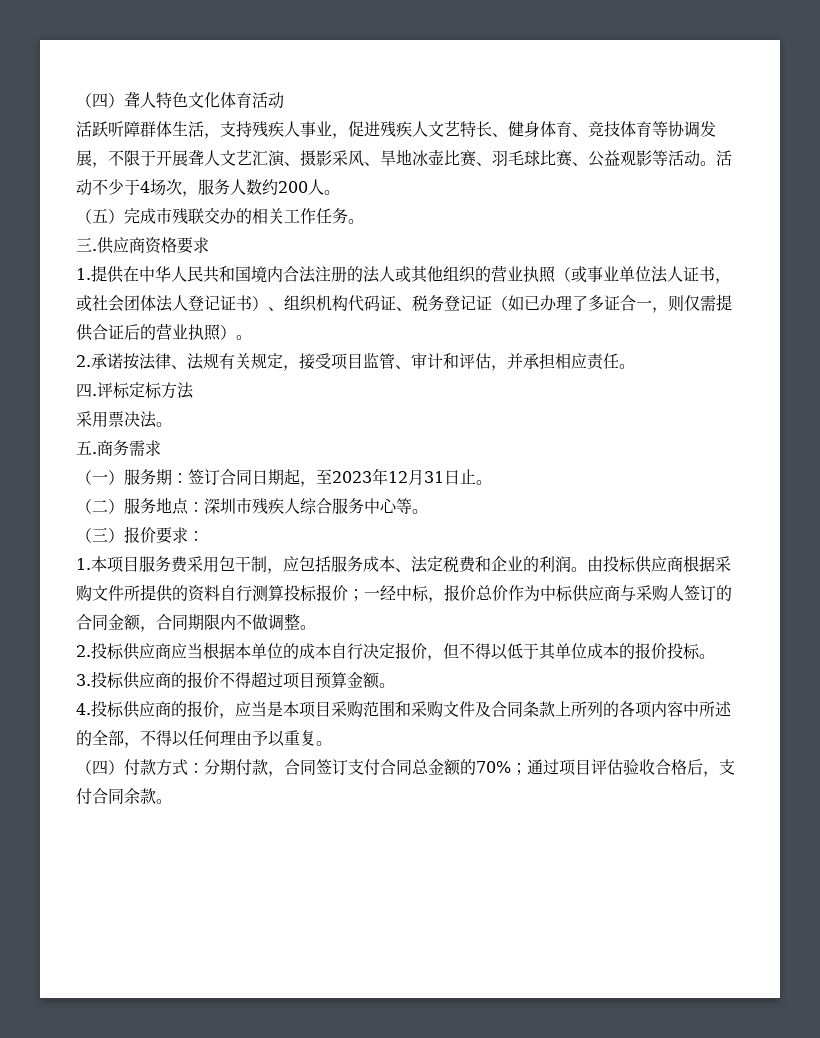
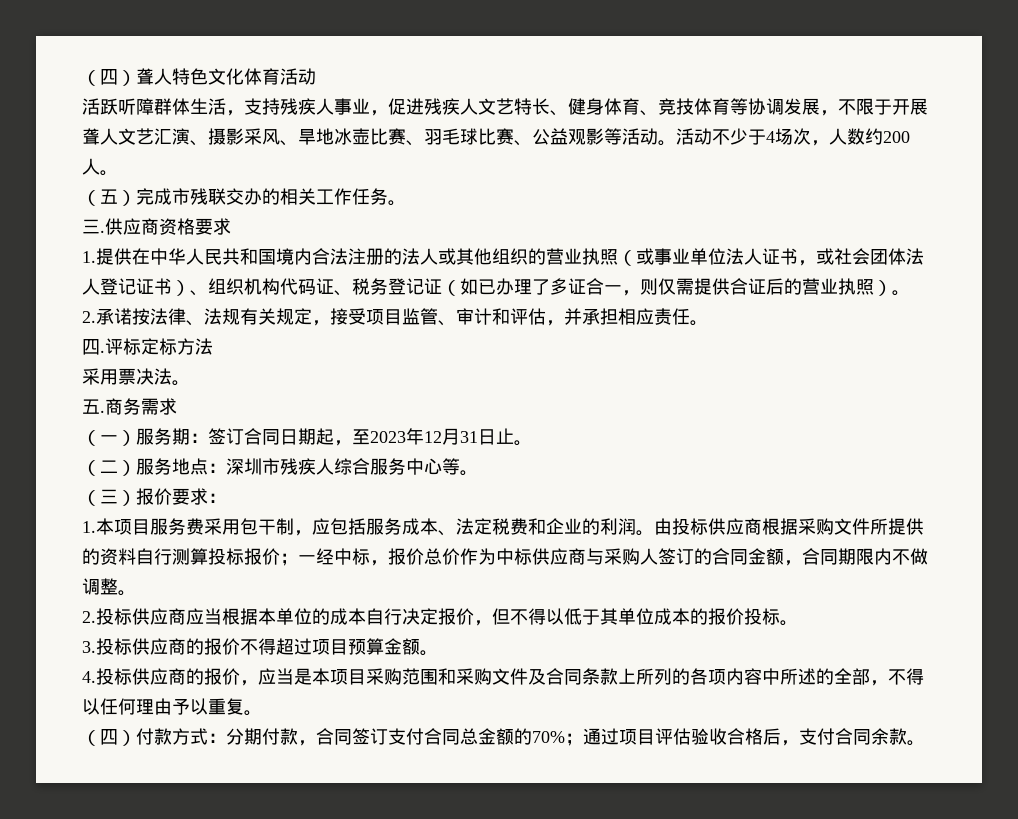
- 活动不少于4场次，服务人数约200人。
+ 活动不少于4场次，人数约200人。

